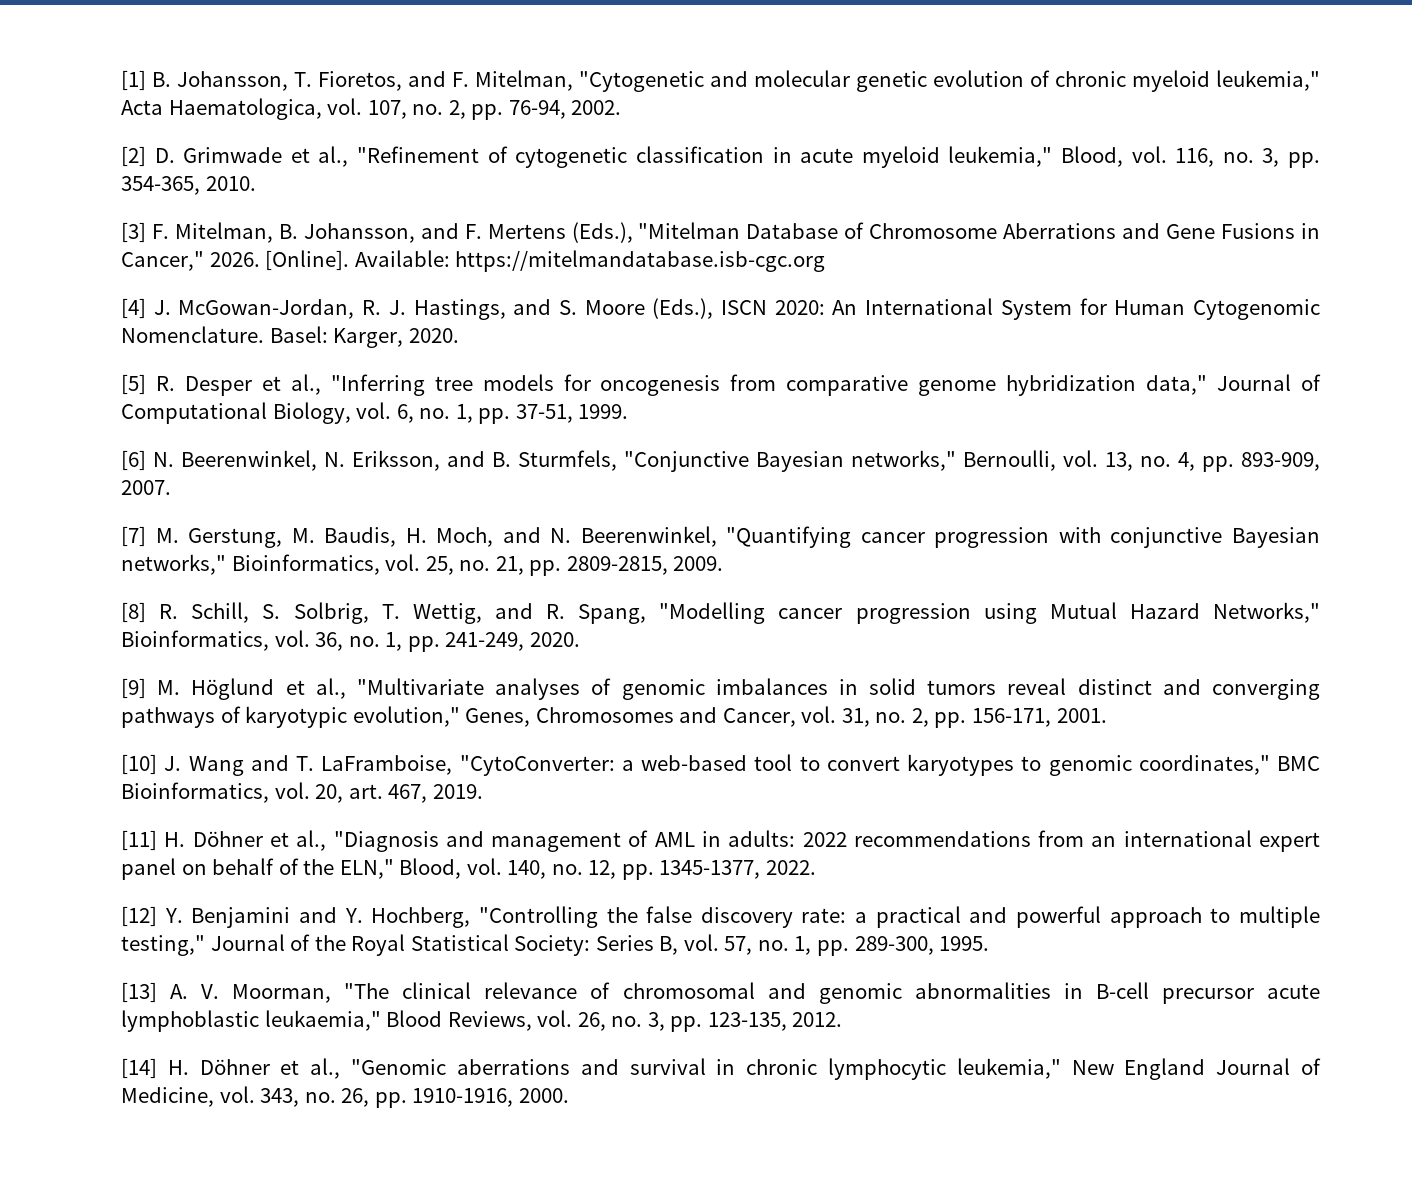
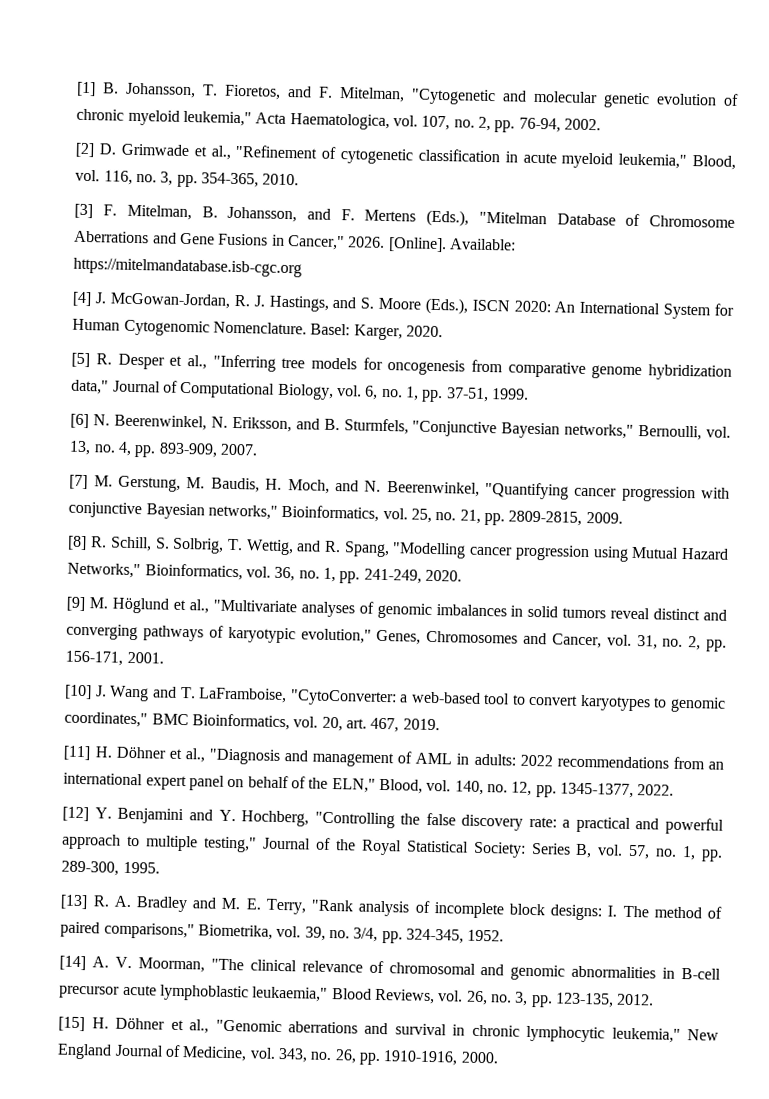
- [13] A. V. Moorman, "The clinical relevance of chromosomal and genomic abnormalities in B-cell precursor acute lymphoblastic leukaemia," Blood Reviews, vol. 26, no. 3, pp. 123-135, 2012.
+ [13] R. A. Bradley and M. E. Terry, "Rank analysis of incomplete block designs: I. The method of paired comparisons," Biometrika, vol. 39, no. 3/4, pp. 324-345, 1952.
+ [14] A. V. Moorman, "The clinical relevance of chromosomal and genomic abnormalities in B-cell precursor acute lymphoblastic leukaemia," Blood Reviews, vol. 26, no. 3, pp. 123-135, 2012.
- [14] H. Döhner et al., "Genomic aberrations and survival in chronic lymphocytic leukemia," New England Journal of Medicine, vol. 343, no. 26, pp. 1910-1916, 2000.
+ [15] H. Döhner et al., "Genomic aberrations and survival in chronic lymphocytic leukemia," New England Journal of Medicine, vol. 343, no. 26, pp. 1910-1916, 2000.

